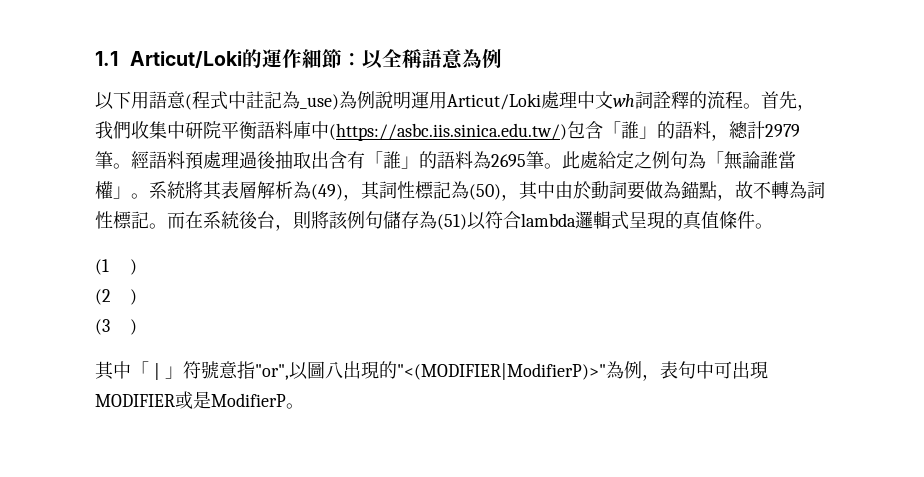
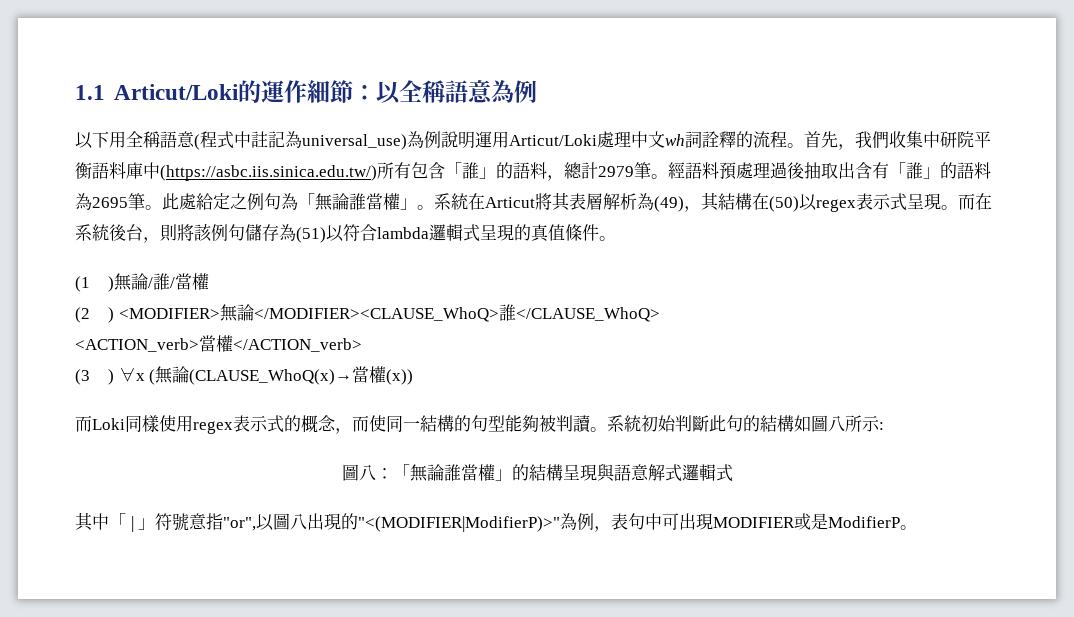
- 以下用語意(程式中註記為_use)為例說明運用Articut/Loki處理中文wh詞詮釋的流程。
+ 以下用全稱語意(程式中註記為universal_use)為例說明運用Articut/Loki處理中文wh詞詮釋的流程。
- 首先，我們收集中研院平衡語料庫中(https://asbc.iis.sinica.edu.tw/)包含「誰」的語料，總計2979筆。
+ 首先，我們收集中研院平衡語料庫中(https://asbc.iis.sinica.edu.tw/)所有包含「誰」的語料，總計2979筆。
- 系統將其表層解析為(49)，其詞性標記為(50)，其中由於動詞要做為錨點，故不轉為詞性標記。
+ 系統在Articut將其表層解析為(49)，其結構在(50)以regex表示式呈現。
- (1 )
- (2 )
- (3 )
+ (1 )無論/誰/當權
+ (2 ) <MODIFIER>無論</MODIFIER><CLAUSE_WhoQ>誰</CLAUSE_WhoQ>
+ <ACTION_verb>當權</ACTION_verb>
+ (3 ) ∀x (無論(CLAUSE_WhoQ(x)→當權(x))
+ 而Loki同樣使用regex表示式的概念，而使同一結構的句型能夠被判讀。系統初始判斷此句的結構如圖八所示:
+ 圖八：「無論誰當權」的結構呈現與語意解式邏輯式

